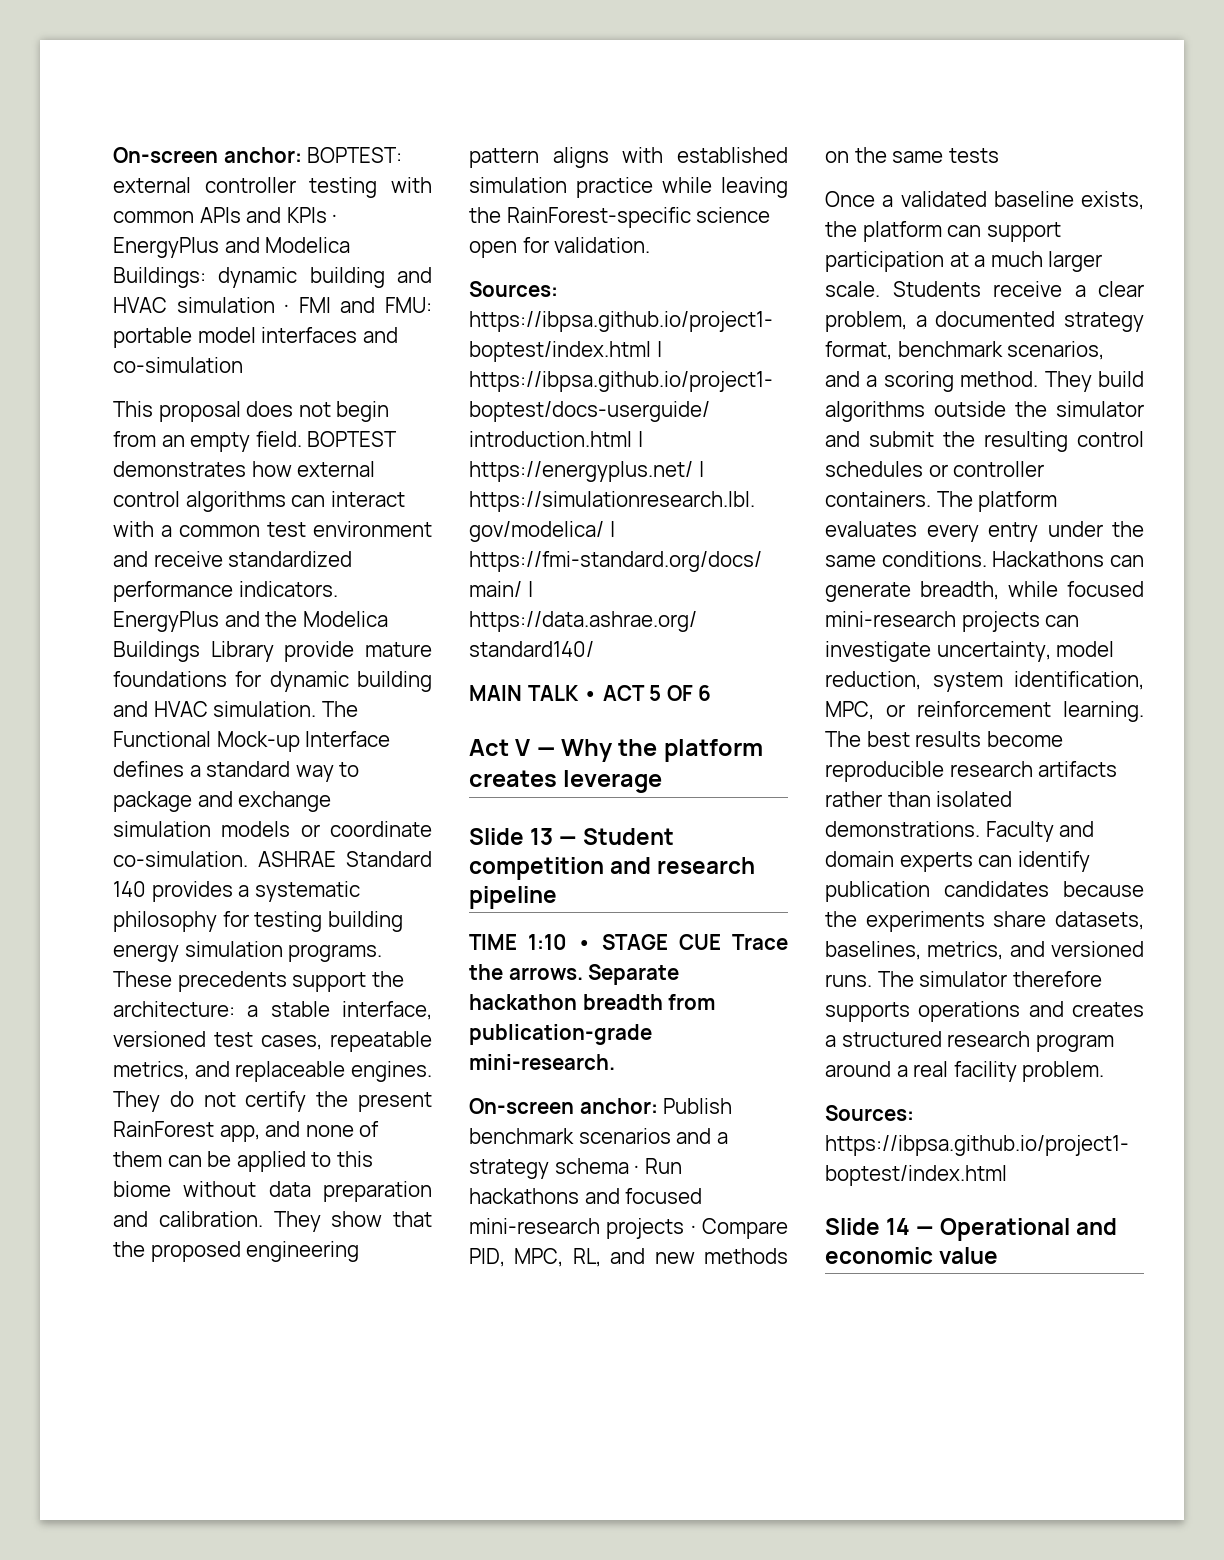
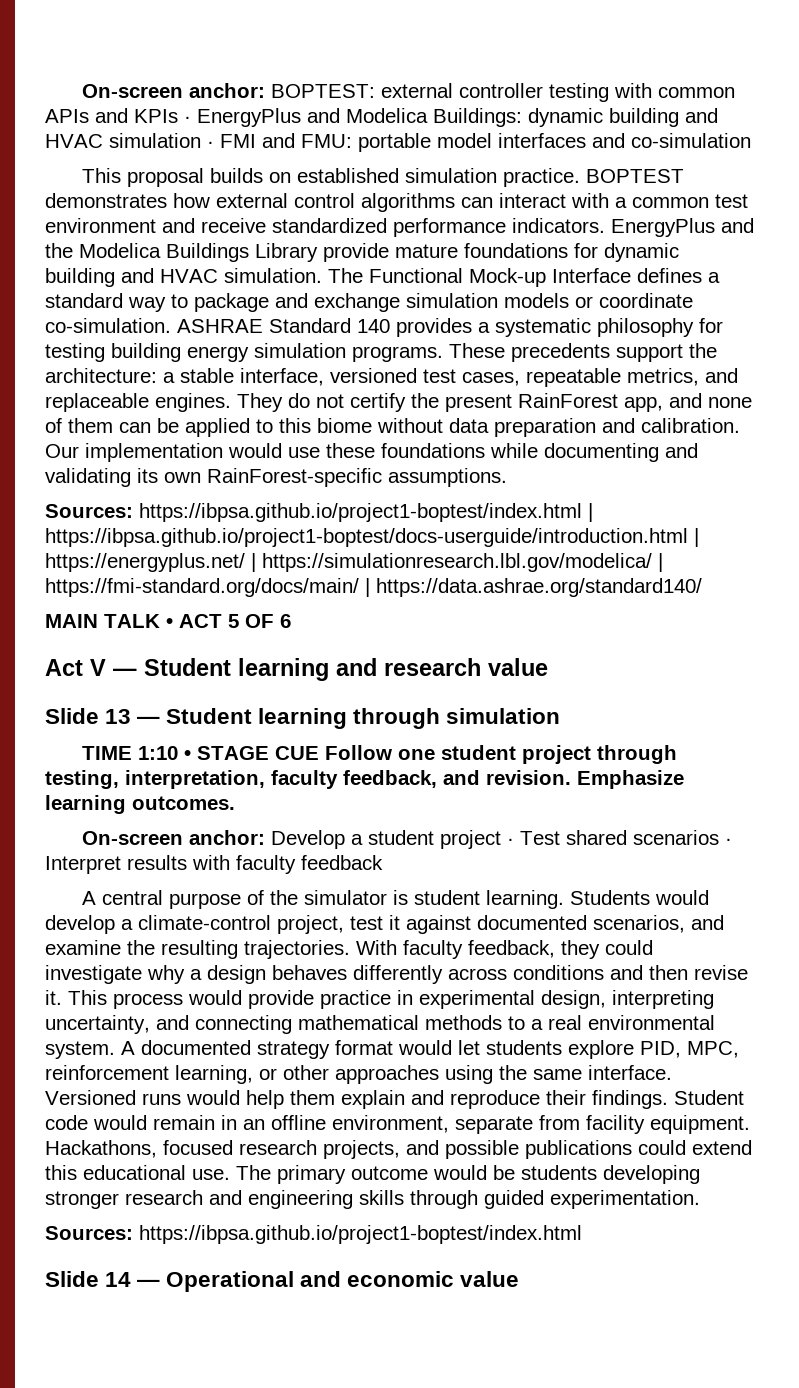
- This proposal does not begin from an empty field.
+ This proposal builds on established simulation practice.
- They show that the proposed engineering pattern aligns with established simulation practice while leaving the RainForest-specific science open for validation.
+ Our implementation would use these foundations while documenting and validating its own RainForest-specific assumptions.
- Act V — Why the platform creates leverage
+ Act V — Student learning and research value
- Slide 13 — Student competition and research pipeline
+ Slide 13 — Student learning through simulation
- TIME 1:10 • STAGE CUE Trace the arrows. Separate hackathon breadth from publication-grade mini-research.
- On-screen anchor: Publish benchmark scenarios and a strategy schema · Run hackathons and focused mini-research projects · Compare PID, MPC, RL, and new methods on the same tests
- Once a validated baseline exists, the platform can support participation at a much larger scale. Students receive a clear problem, a documented strategy format, benchmark scenarios, and a scoring method. They build algorithms outside the simulator and submit the resulting control schedules or controller containers. The platform evaluates every entry under the same conditions. Hackathons can generate breadth, while focused mini-research projects can investigate uncertainty, model reduction, system identification, MPC, or reinforcement learning. The best results become reproducible research artifacts rather than isolated demonstrations. Faculty and domain experts can identify publication candidates because the experiments share datasets, baselines, metrics, and versioned runs. The simulator therefore supports operations and creates a structured research program around a real facility problem.
+ TIME 1:10 • STAGE CUE Follow one student project through testing, interpretation, faculty feedback, and revision. Emphasize learning outcomes.
+ On-screen anchor: Develop a student project · Test shared scenarios · Interpret results with faculty feedback
+ A central purpose of the simulator is student learning. Students would develop a climate-control project, test it against documented scenarios, and examine the resulting trajectories. With faculty feedback, they could investigate why a design behaves differently across conditions and then revise it. This process would provide practice in experimental design, interpreting uncertainty, and connecting mathematical methods to a real environmental system. A documented strategy format would let students explore PID, MPC, reinforcement learning, or other approaches using the same interface. Versioned runs would help them explain and reproduce their findings. Student code would remain in an offline environment, separate from facility equipment. Hackathons, focused research projects, and possible publications could extend this educational use. The primary outcome would be students developing stronger research and engineering skills through guided experimentation.

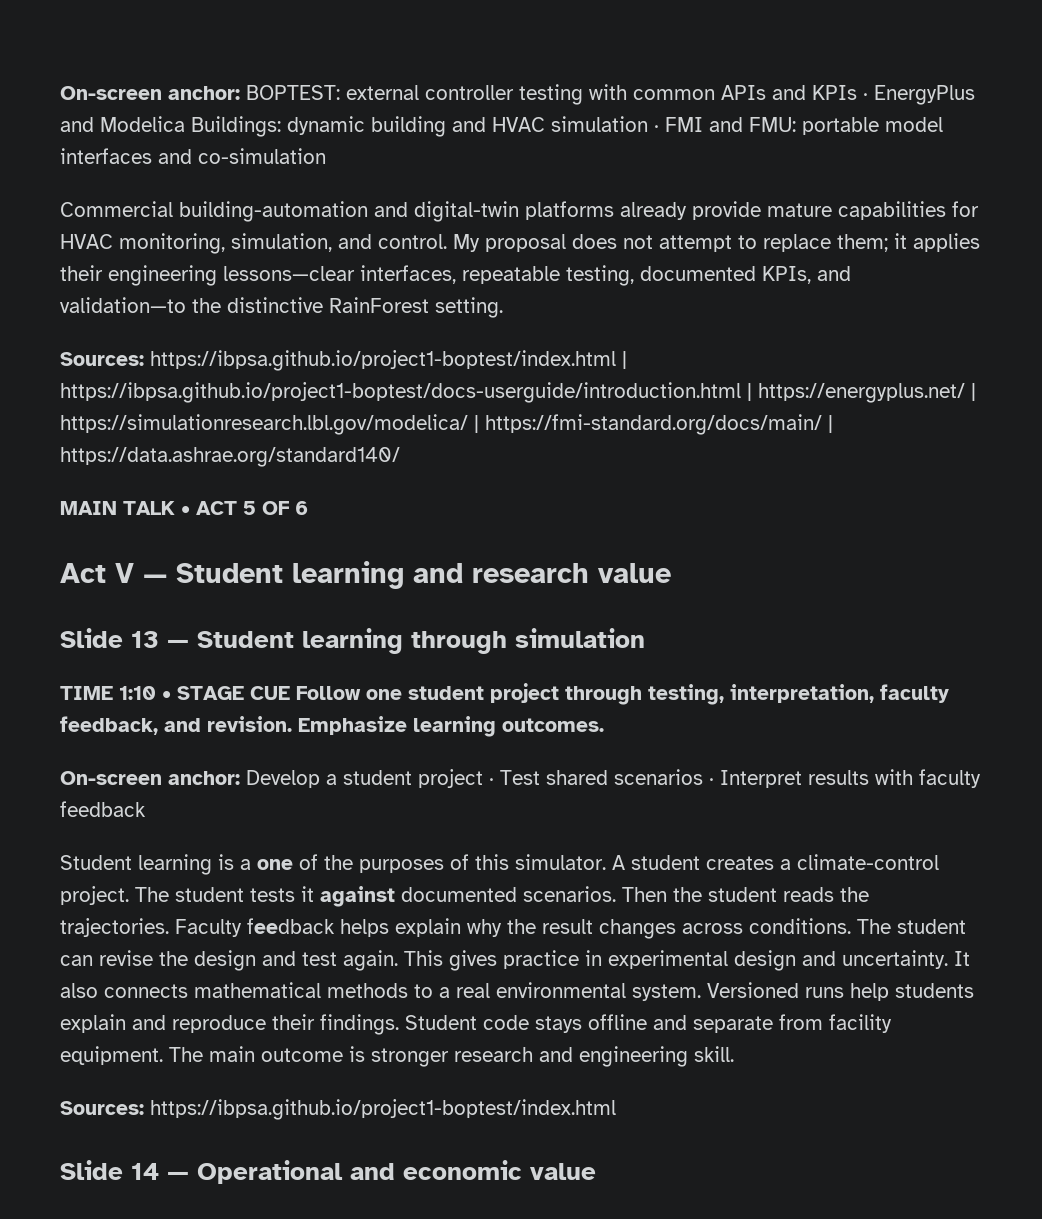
- This proposal builds on established simulation practice. BOPTEST demonstrates how external control algorithms can interact with a common test environment and receive standardized performance indicators. EnergyPlus and the Modelica Buildings Library provide mature foundations for dynamic building and HVAC simulation. The Functional Mock-up Interface defines a standard way to package and exchange simulation models or coordinate co-simulation. ASHRAE Standard 140 provides a systematic philosophy for testing building energy simulation programs. These precedents support the architecture: a stable interface, versioned test cases, repeatable metrics, and replaceable engines. They do not certify the present RainForest app, and none of them can be applied to this biome without data preparation and calibration. Our implementation would use these foundations while documenting and validating its own RainForest-specific assumptions.
+ Commercial building-automation and digital-twin platforms already provide mature capabilities for HVAC monitoring, simulation, and control. My proposal does not attempt to replace them; it applies their engineering lessons—clear interfaces, repeatable testing, documented KPIs, and validation—to the distinctive RainForest setting.
- A central purpose of the simulator is student learning. Students would develop a climate-control project, test it against documented scenarios, and examine the resulting trajectories. With faculty feedback, they could investigate why a design behaves differently across conditions and then revise it. This process would provide practice in experimental design, interpreting uncertainty, and connecting mathematical methods to a real environmental system.
+ Student learning is a one of the purposes of this simulator. A student creates a climate-control project. The student tests it against documented scenarios. Then the student reads the trajectories. Faculty feedback helps explain why the result changes across conditions. The student can revise the design and test again. This gives practice in experimental design and uncertainty. It also connects mathematical methods to a real environmental system.
- A documented strategy format would let students explore PID, MPC, reinforcement learning, or other approaches using the same interface. Versioned runs would help them explain and reproduce their findings.
+ Versioned runs help students explain and reproduce their findings.
- Student code would remain in an offline environment, separate from facility equipment. Hackathons, focused research projects, and possible publications could extend this educational use. The primary outcome would be students developing stronger research and engineering skills through guided experimentation.
+ Student code stays offline and separate from facility equipment. The main outcome is stronger research and engineering skill.

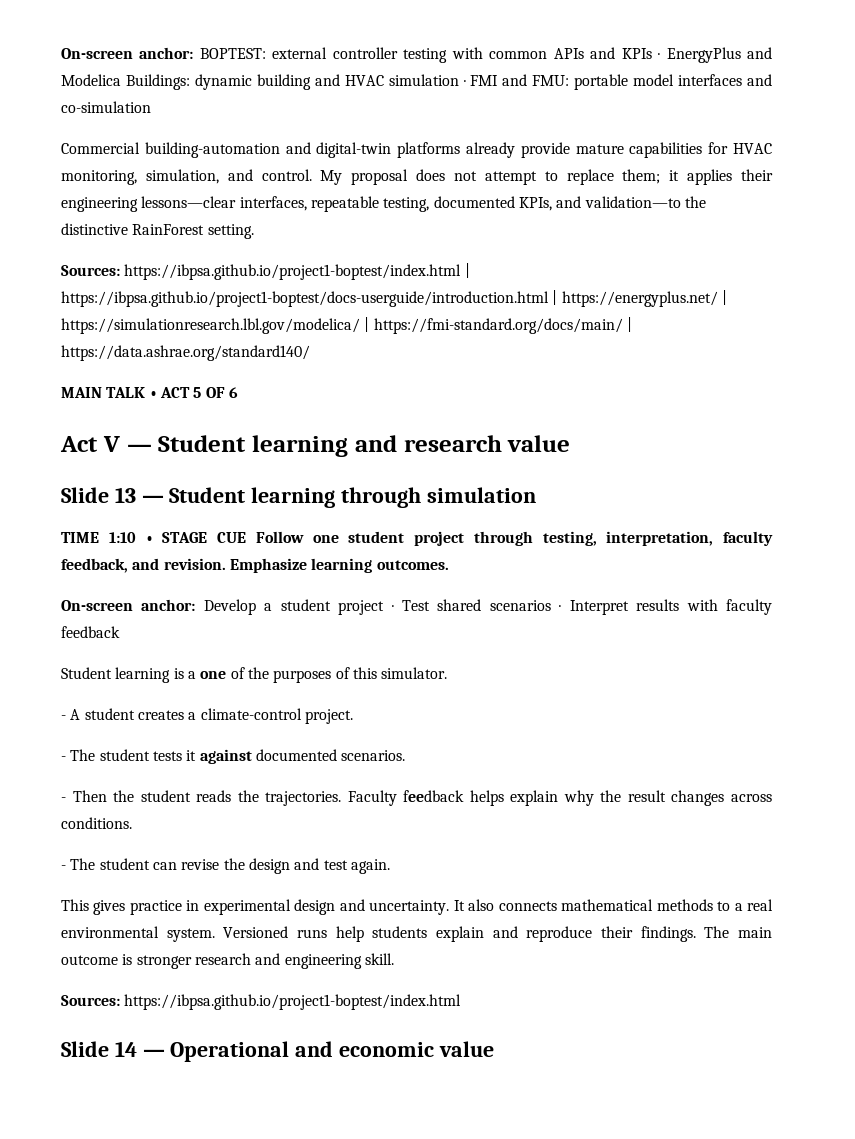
- Student learning is a one of the purposes of this simulator. A student creates a climate-control project. The student tests it against documented scenarios. Then the student reads the trajectories.
+ Student learning is a one of the purposes of this simulator.
+ - A student creates a climate-control project.
+ - The student tests it against documented scenarios.
+ - Then the student reads the trajectories.
- Faculty feedback helps explain why the result changes across conditions. The student can revise the design and test again. This gives practice in experimental design and uncertainty.
+ Faculty feedback helps explain why the result changes across conditions.
+ - The student can revise the design and test again.
+ This gives practice in experimental design and uncertainty.
- Student code stays offline and separate from facility equipment.

